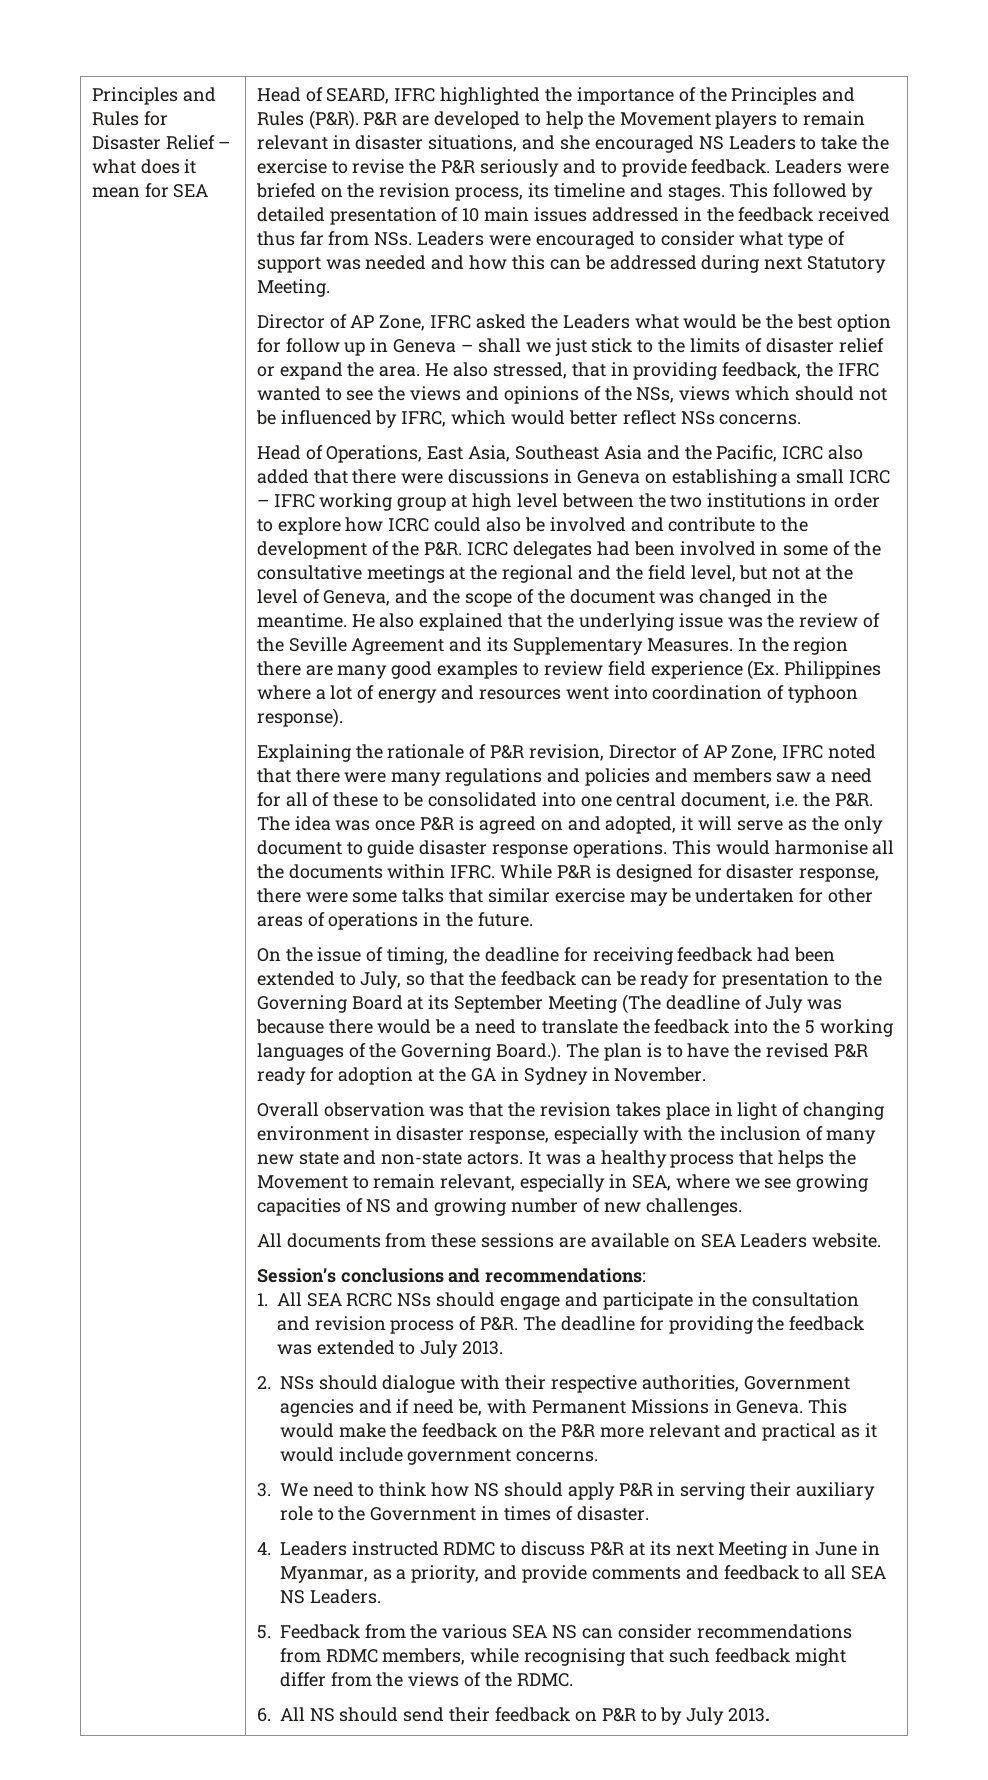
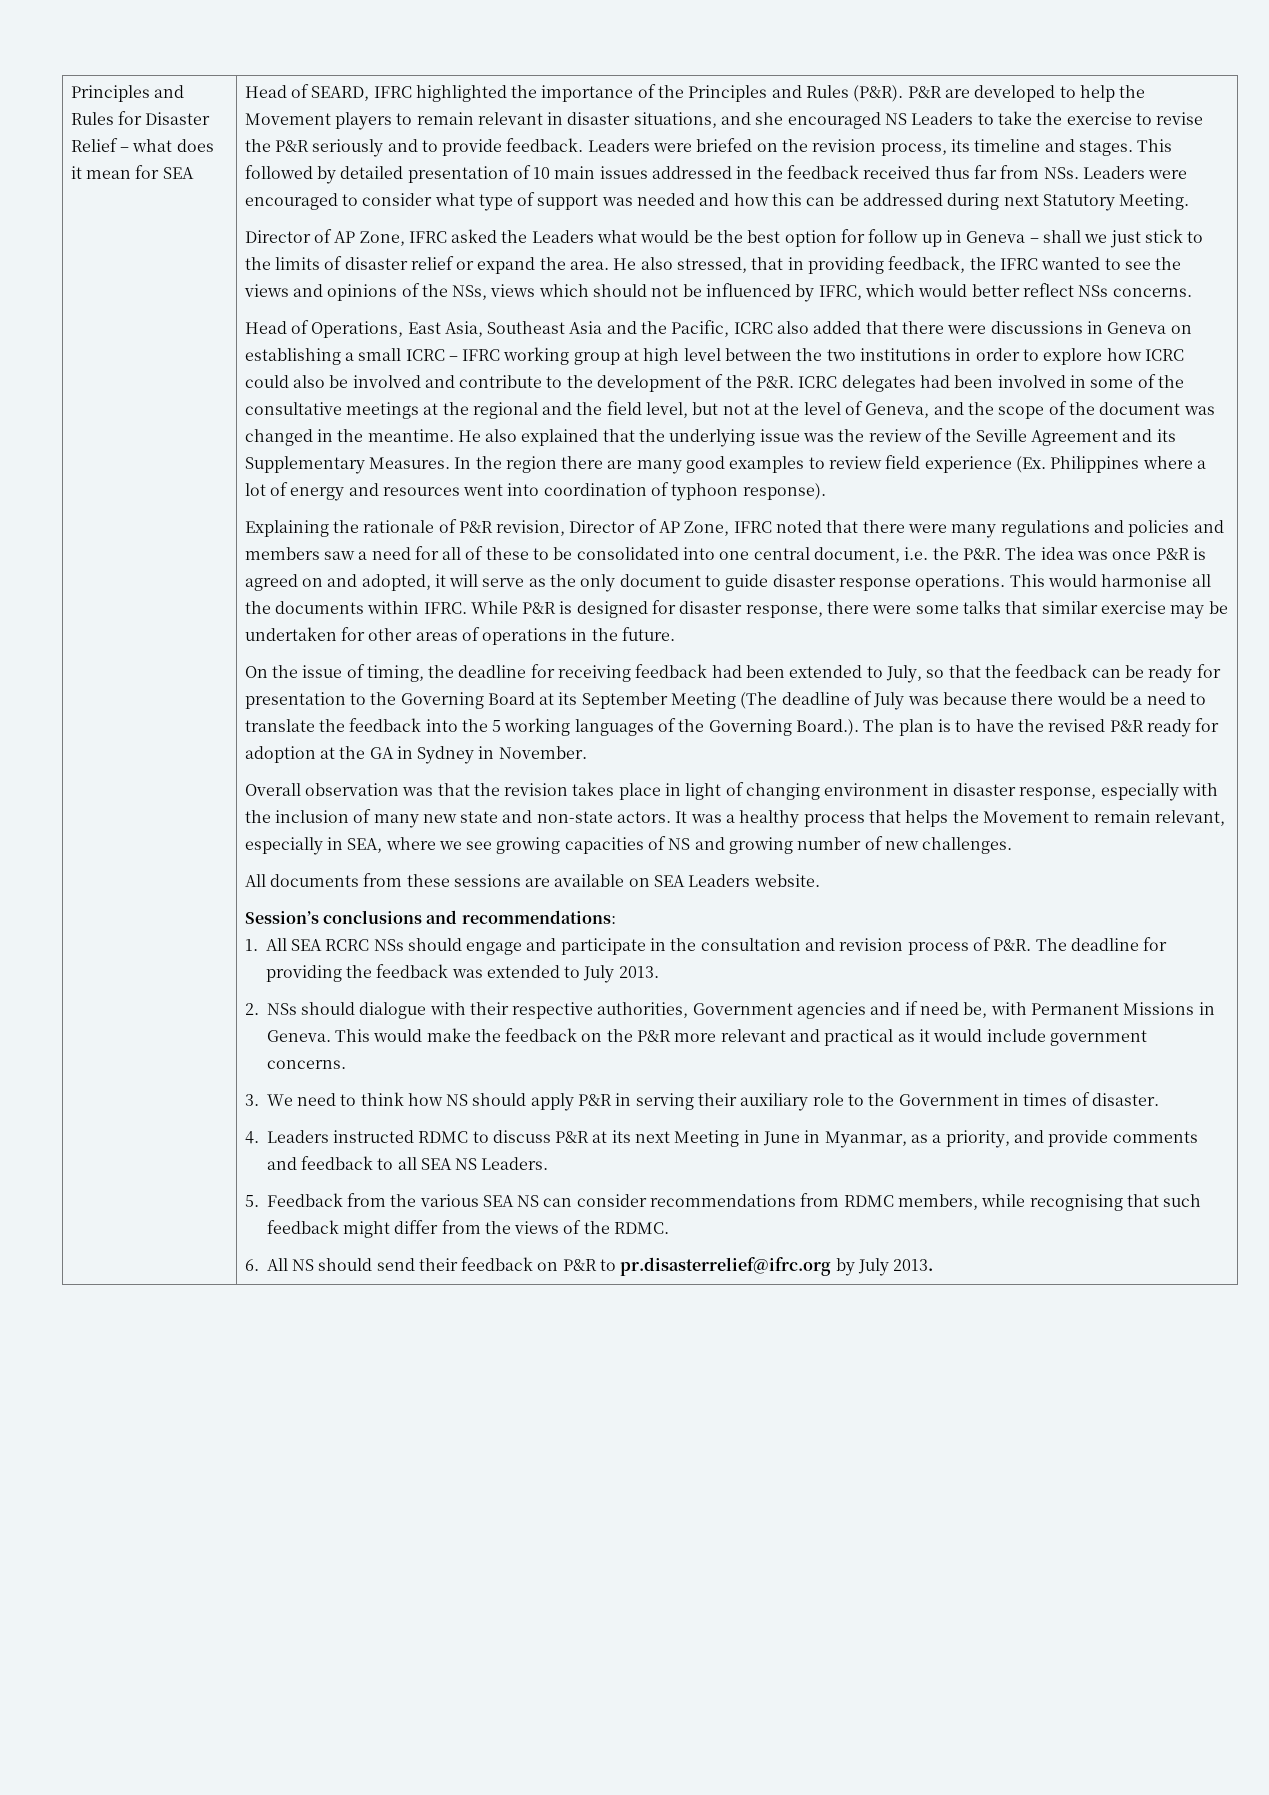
- 6. All NS should send their feedback on P&R to by July 2013.
+ 6. All NS should send their feedback on P&R to pr.disasterrelief@ifrc.org by July 2013.

